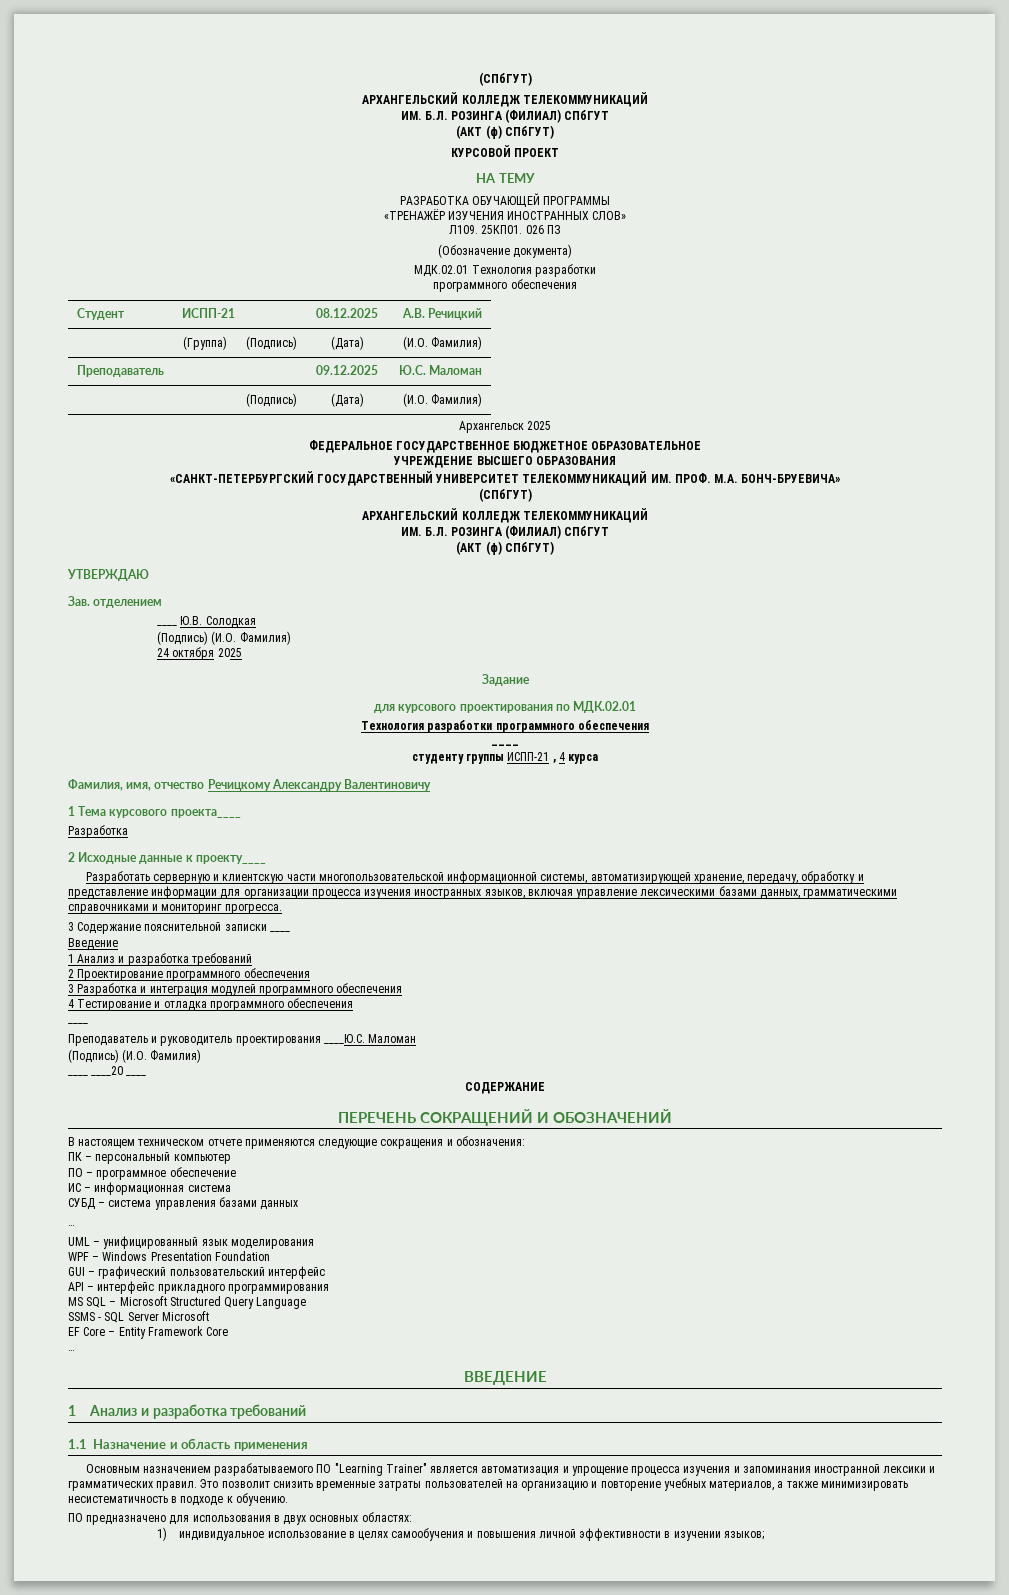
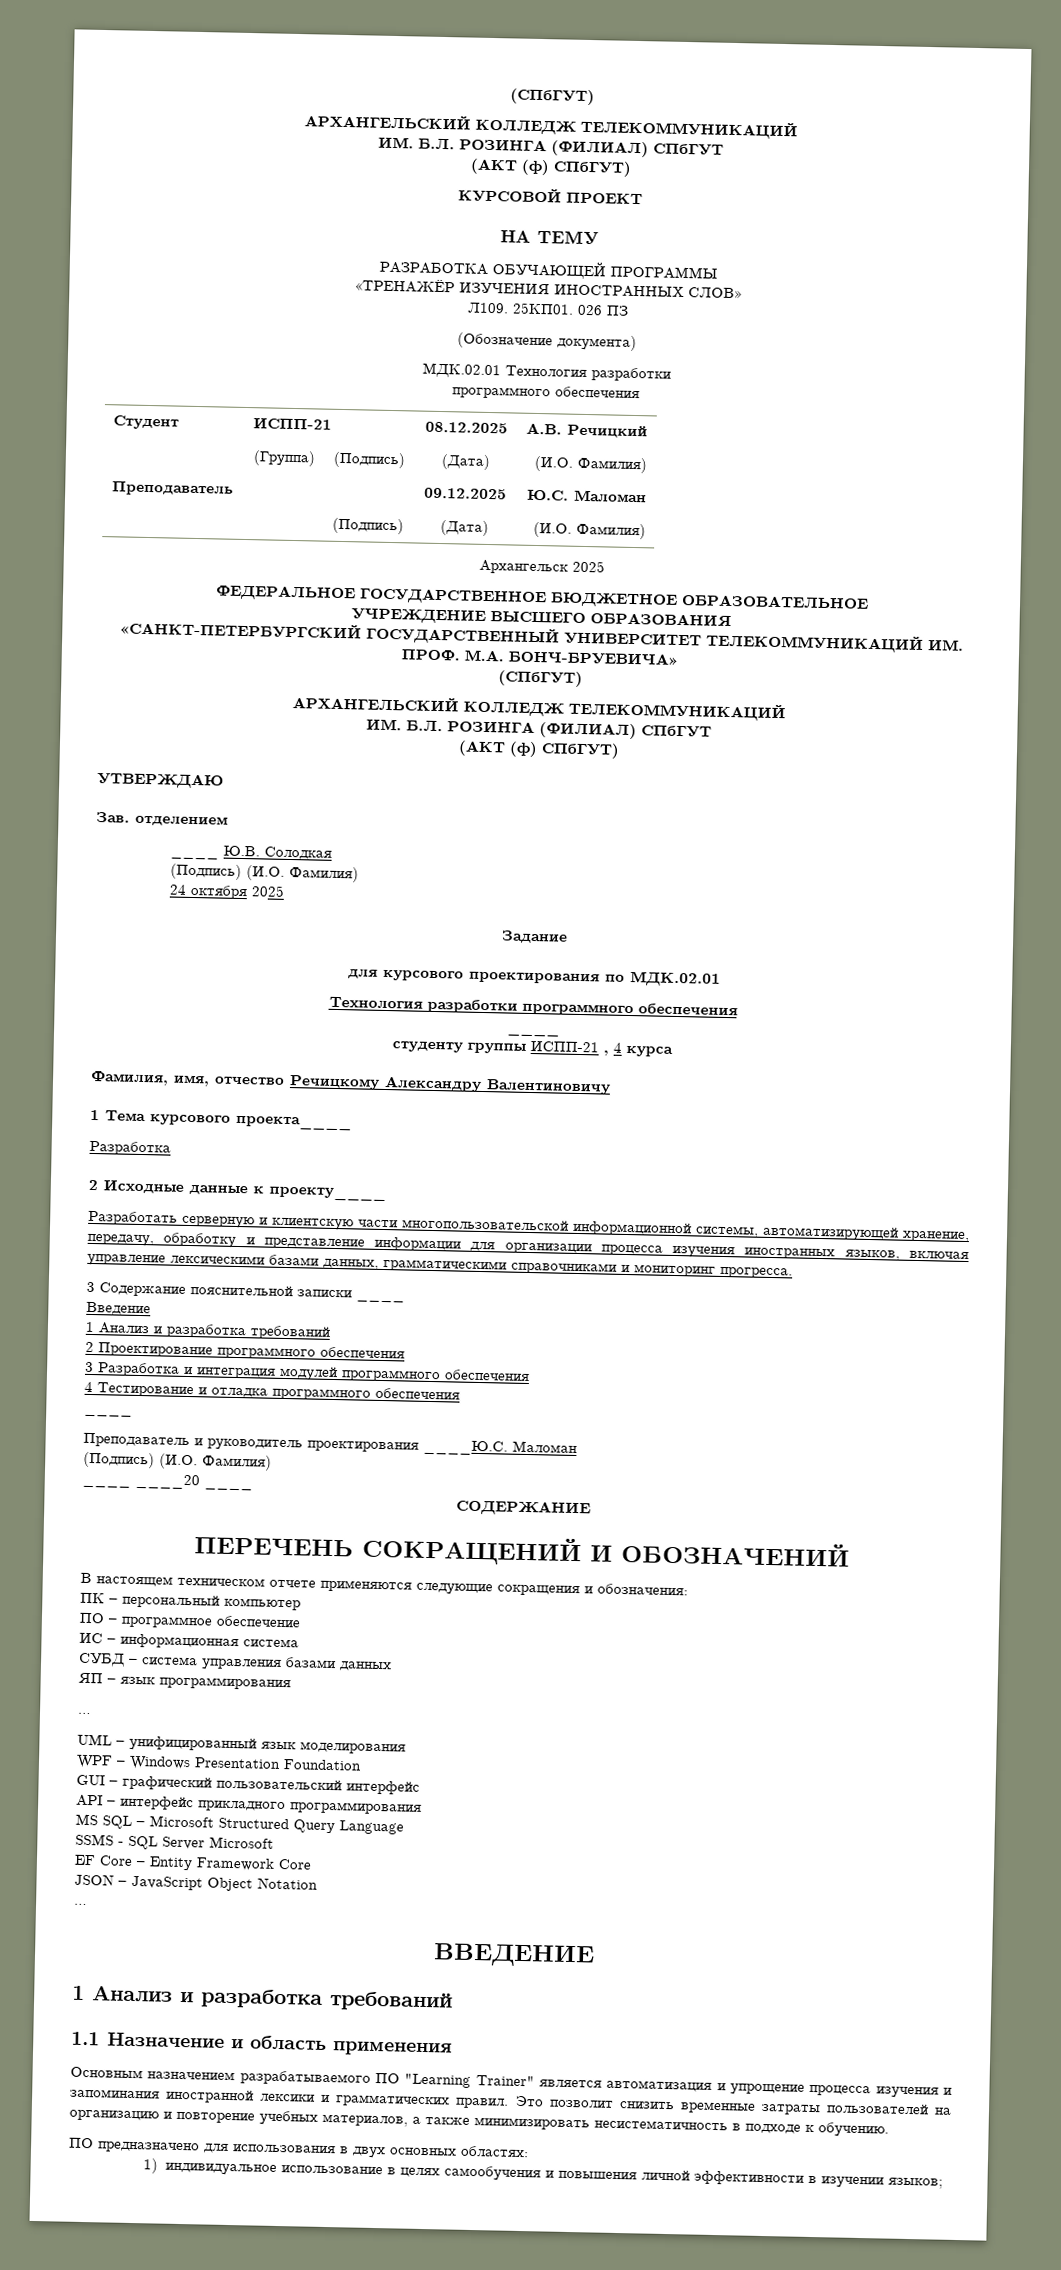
+ ЯП – язык программирования
+ JSON – JavaScript Object Notation

